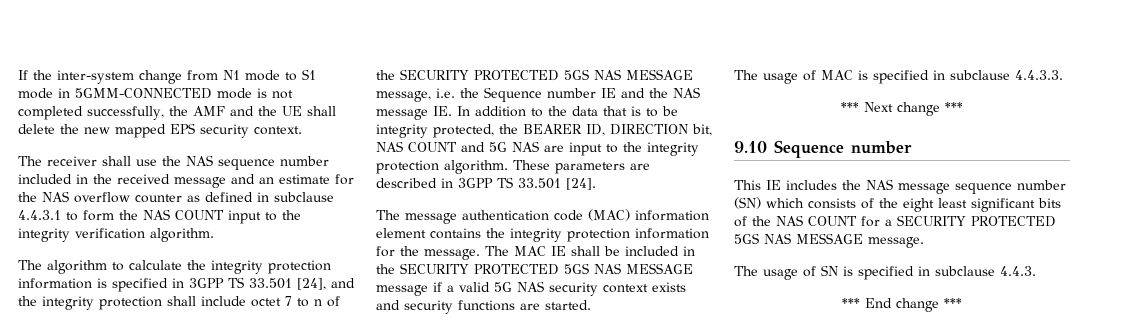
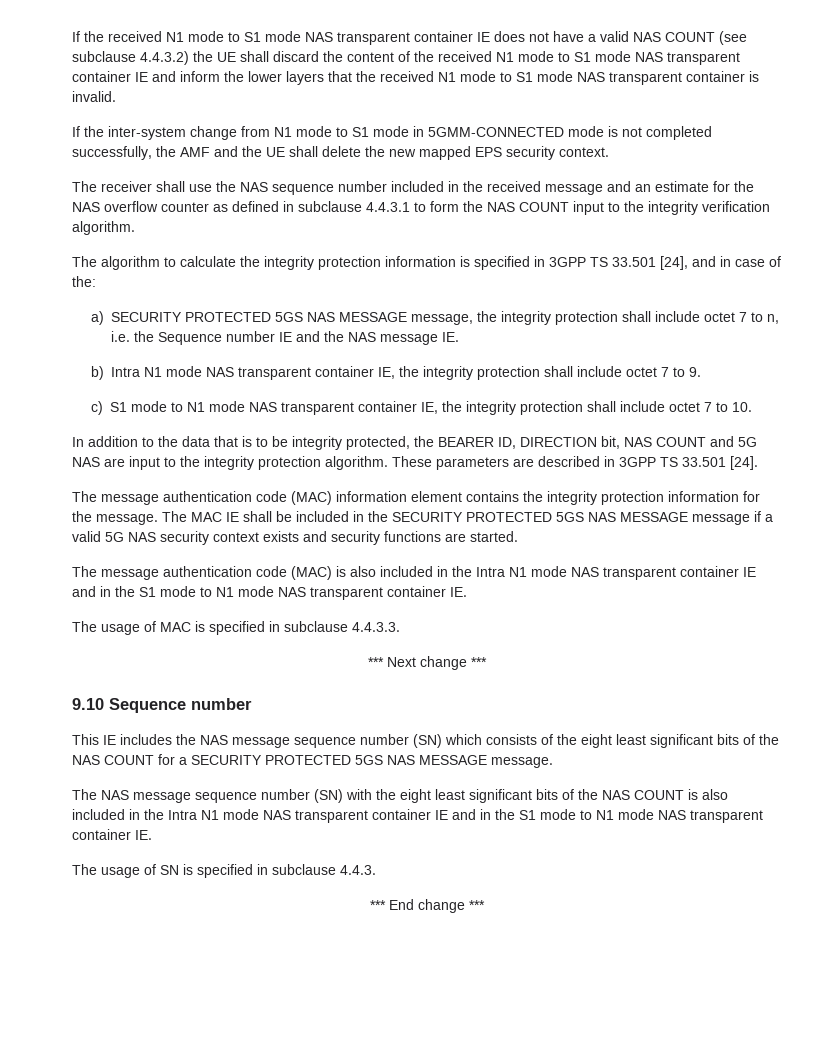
+ If the received N1 mode to S1 mode NAS transparent container IE does not have a valid NAS COUNT (see subclause 4.4.3.2) the UE shall discard the content of the received N1 mode to S1 mode NAS transparent container IE and inform the lower layers that the received N1 mode to S1 mode NAS transparent container is invalid.
- The algorithm to calculate the integrity protection information is specified in 3GPP TS 33.501 [24], and the integrity protection shall include octet 7 to n of the SECURITY PROTECTED 5GS NAS MESSAGE message, i.e. the Sequence number IE and the NAS message IE. In addition to the data that is to be integrity protected, the BEARER ID, DIRECTION bit, NAS COUNT and 5G NAS are input to the integrity protection algorithm.
+ The algorithm to calculate the integrity protection information is specified in 3GPP TS 33.501 [24], and in case of the:
+ a) SECURITY PROTECTED 5GS NAS MESSAGE message, the integrity protection shall include octet 7 to n, i.e. the Sequence number IE and the NAS message IE.
+ b) Intra N1 mode NAS transparent container IE, the integrity protection shall include octet 7 to 9.
+ c) S1 mode to N1 mode NAS transparent container IE, the integrity protection shall include octet 7 to 10.
+ In addition to the data that is to be integrity protected, the BEARER ID, DIRECTION bit, NAS COUNT and 5G NAS are input to the integrity protection algorithm.
+ The message authentication code (MAC) is also included in the Intra N1 mode NAS transparent container IE and in the S1 mode to N1 mode NAS transparent container IE.
+ The NAS message sequence number (SN) with the eight least significant bits of the NAS COUNT is also included in the Intra N1 mode NAS transparent container IE and in the S1 mode to N1 mode NAS transparent container IE.

